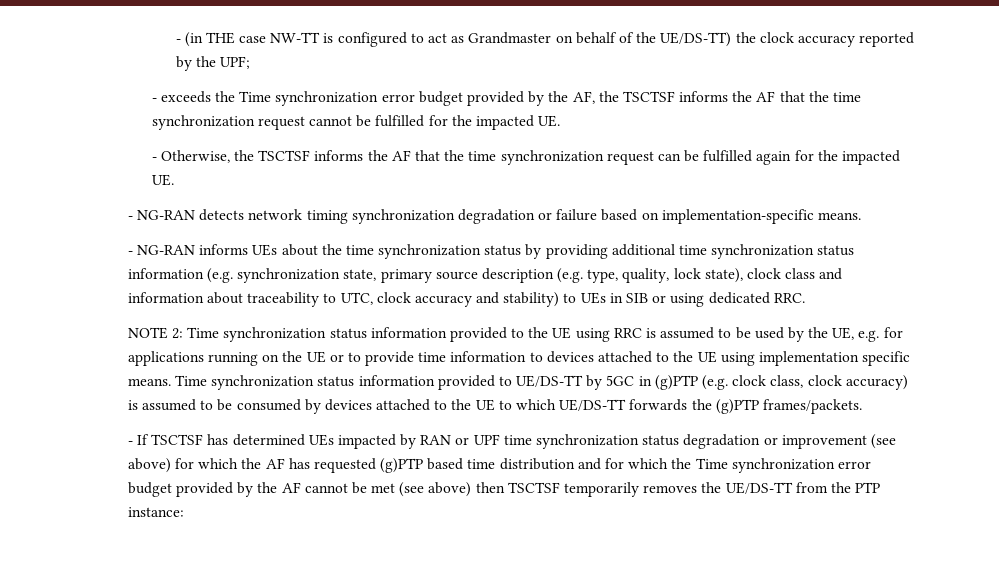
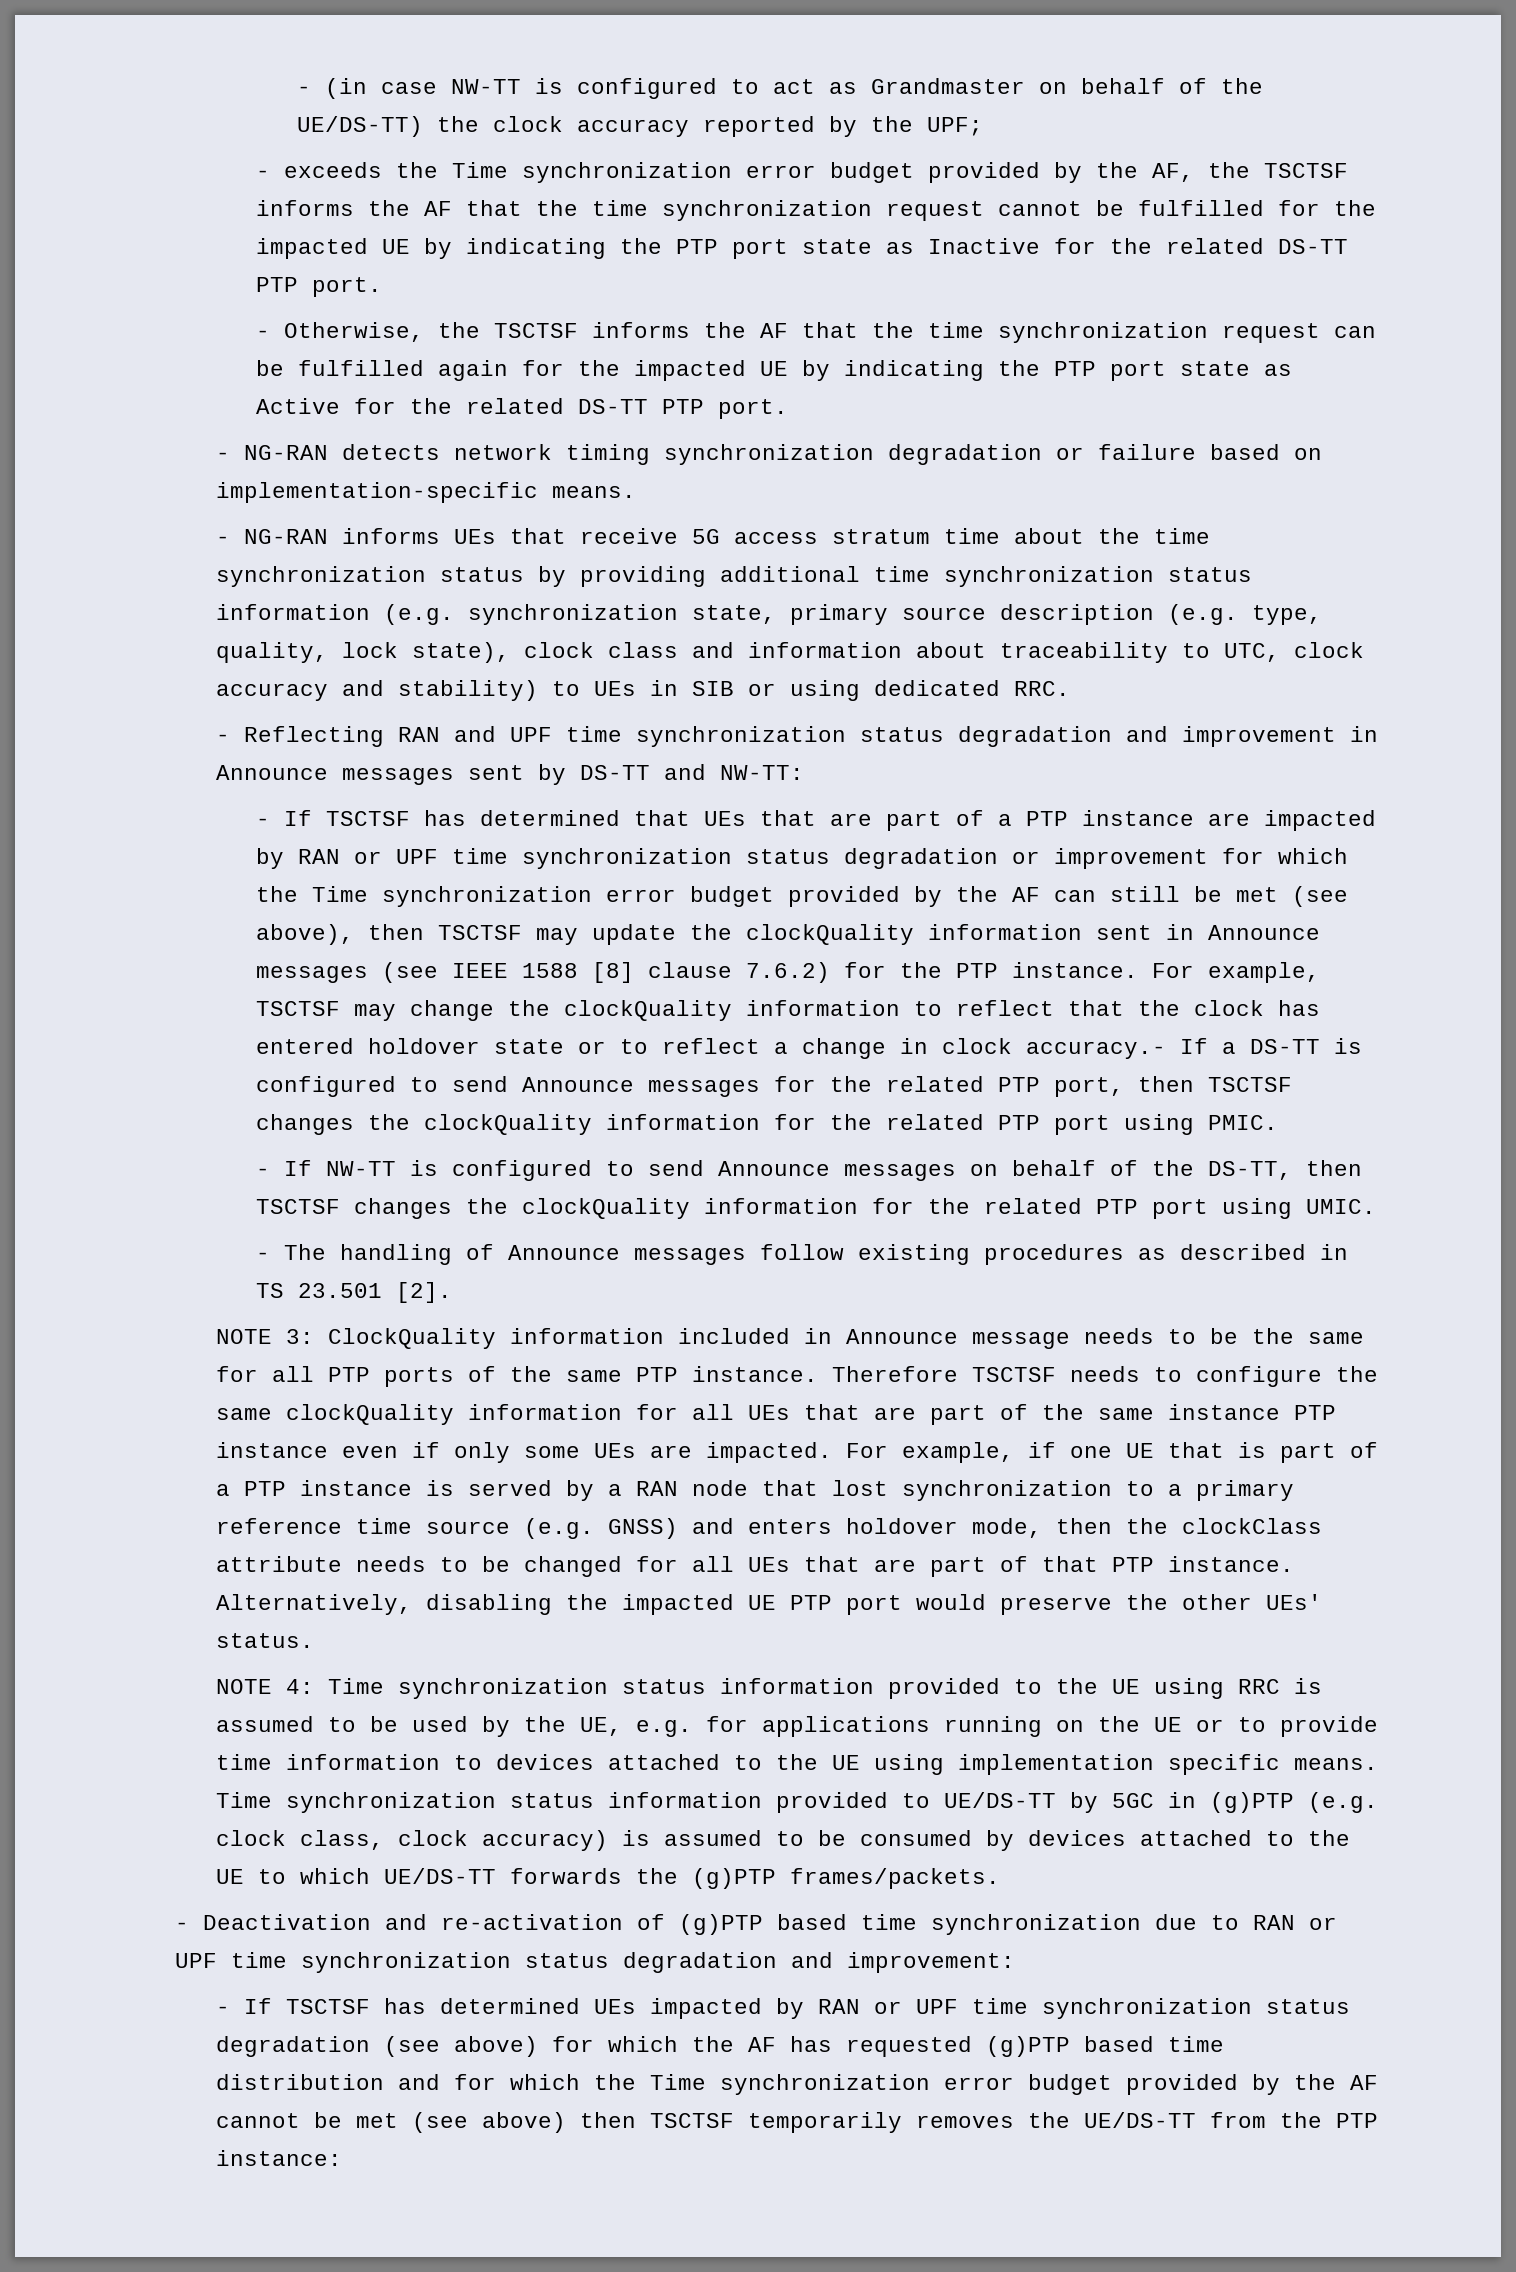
- - (in THE case NW-TT is configured to act as Grandmaster on behalf of the UE/DS-TT) the clock accuracy reported by the UPF;
+ - (in case NW-TT is configured to act as Grandmaster on behalf of the UE/DS-TT) the clock accuracy reported by the UPF;
- - exceeds the Time synchronization error budget provided by the AF, the TSCTSF informs the AF that the time synchronization request cannot be fulfilled for the impacted UE.
+ - exceeds the Time synchronization error budget provided by the AF, the TSCTSF informs the AF that the time synchronization request cannot be fulfilled for the impacted UE by indicating the PTP port state as Inactive for the related DS-TT PTP port.
- - Otherwise, the TSCTSF informs the AF that the time synchronization request can be fulfilled again for the impacted UE.
+ - Otherwise, the TSCTSF informs the AF that the time synchronization request can be fulfilled again for the impacted UE by indicating the PTP port state as Active for the related DS-TT PTP port.
- - NG-RAN informs UEs about the time synchronization status by providing additional time synchronization status information (e.g. synchronization state, primary source description (e.g. type, quality, lock state), clock class and information about traceability to UTC, clock accuracy and stability) to UEs in SIB or using dedicated RRC.
+ - NG-RAN informs UEs that receive 5G access stratum time about the time synchronization status by providing additional time synchronization status information (e.g. synchronization state, primary source description (e.g. type, quality, lock state), clock class and information about traceability to UTC, clock accuracy and stability) to UEs in SIB or using dedicated RRC.
- NOTE 2: Time synchronization status information provided to the UE using RRC is assumed to be used by the UE, e.g. for applications running on the UE or to provide time information to devices attached to the UE using implementation specific means.
+ - Reflecting RAN and UPF time synchronization status degradation and improvement in Announce messages sent by DS-TT and NW-TT:
+ - If TSCTSF has determined that UEs that are part of a PTP instance are impacted by RAN or UPF time synchronization status degradation or improvement for which the Time synchronization error budget provided by the AF can still be met (see above), then TSCTSF may update the clockQuality information sent in Announce messages (see IEEE 1588 [8] clause 7.6.2) for the PTP instance. For example, TSCTSF may change the clockQuality information to reflect that the clock has entered holdover state or to reflect a change in clock accuracy.- If a DS-TT is configured to send Announce messages for the related PTP port, then TSCTSF changes the clockQuality information for the related PTP port using PMIC.
+ - If NW-TT is configured to send Announce messages on behalf of the DS-TT, then TSCTSF changes the clockQuality information for the related PTP port using UMIC.
+ - The handling of Announce messages follow existing procedures as described in TS 23.501 [2].
+ NOTE 3: ClockQuality information included in Announce message needs to be the same for all PTP ports of the same PTP instance. Therefore TSCTSF needs to configure the same clockQuality information for all UEs that are part of the same instance PTP instance even if only some UEs are impacted. For example, if one UE that is part of a PTP instance is served by a RAN node that lost synchronization to a primary reference time source (e.g. GNSS) and enters holdover mode, then the clockClass attribute needs to be changed for all UEs that are part of that PTP instance. Alternatively, disabling the impacted UE PTP port would preserve the other UEs' status.
+ NOTE 4: Time synchronization status information provided to the UE using RRC is assumed to be used by the UE, e.g. for applications running on the UE or to provide time information to devices attached to the UE using implementation specific means.
+ - Deactivation and re-activation of (g)PTP based time synchronization due to RAN or UPF time synchronization status degradation and improvement:
- - If TSCTSF has determined UEs impacted by RAN or UPF time synchronization status degradation or improvement (see above) for which the AF has requested (g)PTP based time distribution and for which the Time synchronization error budget provided by the AF cannot be met (see above) then TSCTSF temporarily removes the UE/DS-TT from the PTP instance:
+ - If TSCTSF has determined UEs impacted by RAN or UPF time synchronization status degradation (see above) for which the AF has requested (g)PTP based time distribution and for which the Time synchronization error budget provided by the AF cannot be met (see above) then TSCTSF temporarily removes the UE/DS-TT from the PTP instance:

